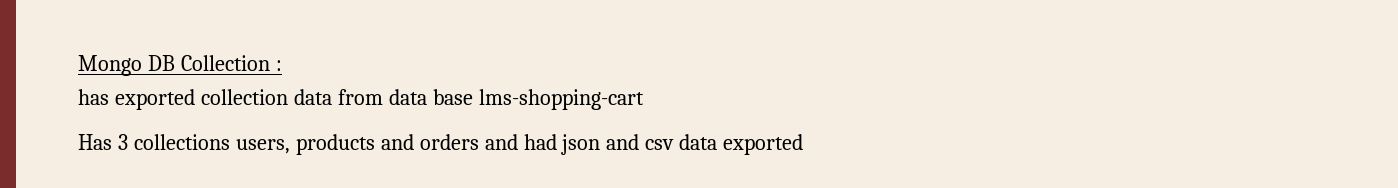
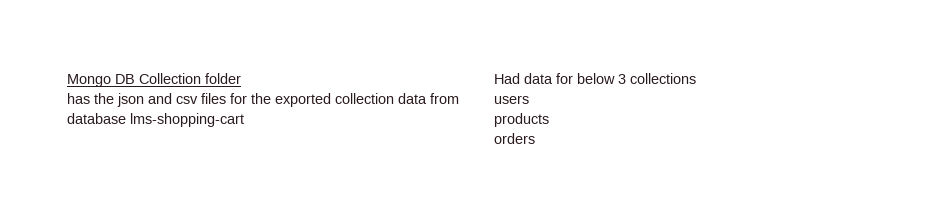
- Mongo DB Collection :
+ Mongo DB Collection folder
- has exported collection data from data base lms-shopping-cart
+ has the json and csv files for the exported collection data from database lms-shopping-cart
- Has 3 collections users, products and orders and had json and csv data exported
+ Had data for below 3 collections
+ users
+ products
+ orders

